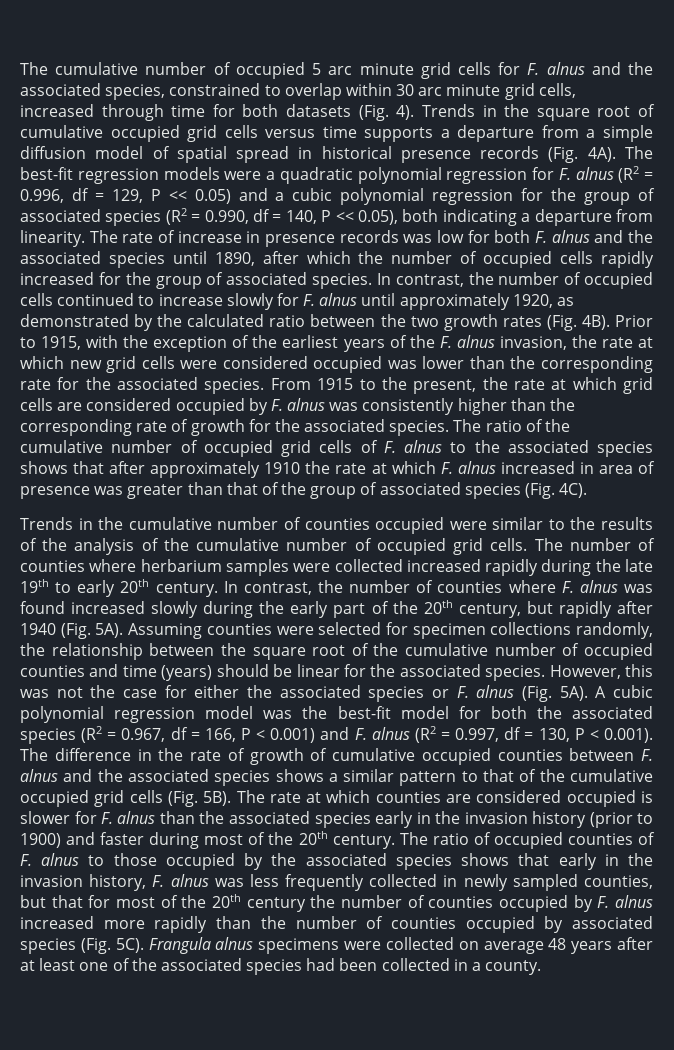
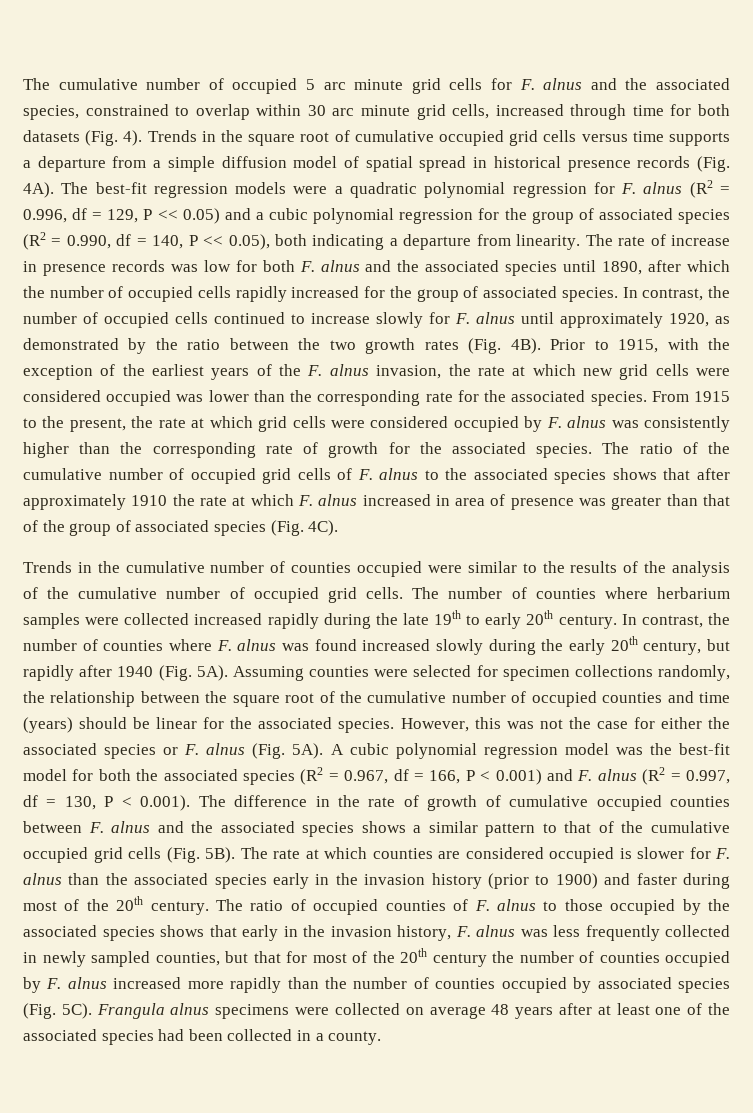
- In contrast, the number of occupied cells continued to increase slowly for F. alnus until approximately 1920, as demonstrated by the calculated ratio between the two growth rates (Fig. 4B).
+ In contrast, the number of occupied cells continued to increase slowly for F. alnus until approximately 1920, as demonstrated by the ratio between the two growth rates (Fig. 4B).
- From 1915 to the present, the rate at which grid cells are considered occupied by F. alnus was consistently higher than the corresponding rate of growth for the associated species.
+ From 1915 to the present, the rate at which grid cells were considered occupied by F. alnus was consistently higher than the corresponding rate of growth for the associated species.
- In contrast, the number of counties where F. alnus was found increased slowly during the early part of the 20th century, but rapidly after 1940 (Fig. 5A).
+ In contrast, the number of counties where F. alnus was found increased slowly during the early 20th century, but rapidly after 1940 (Fig. 5A).

